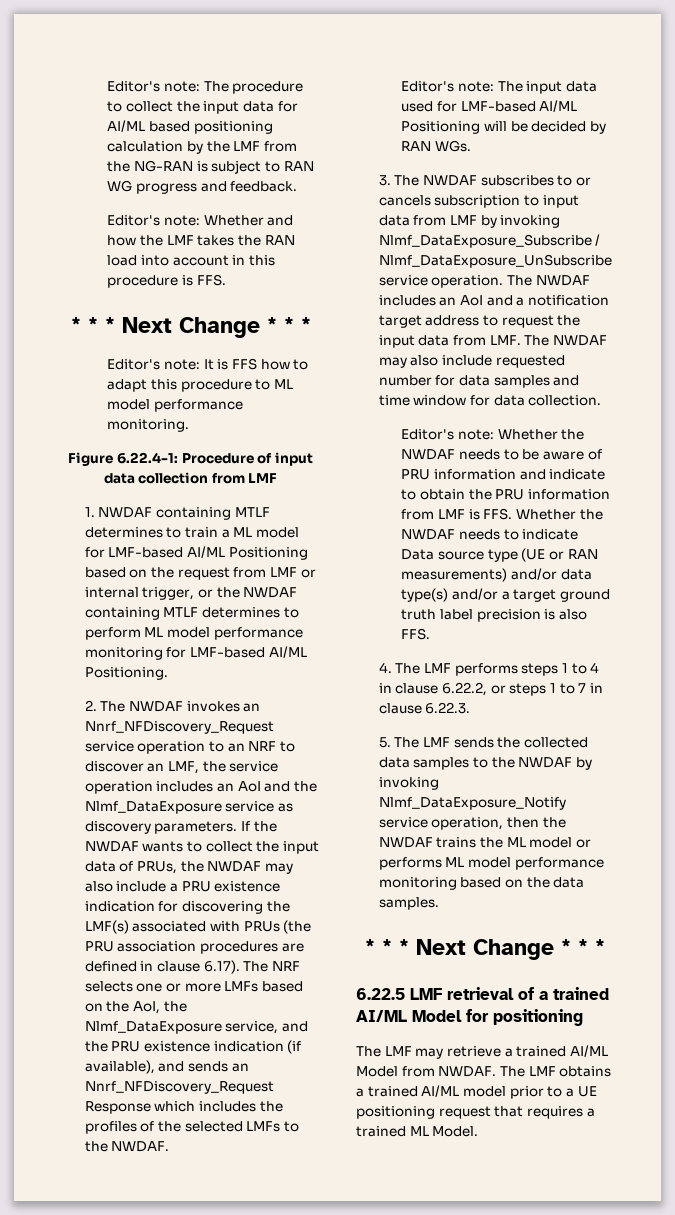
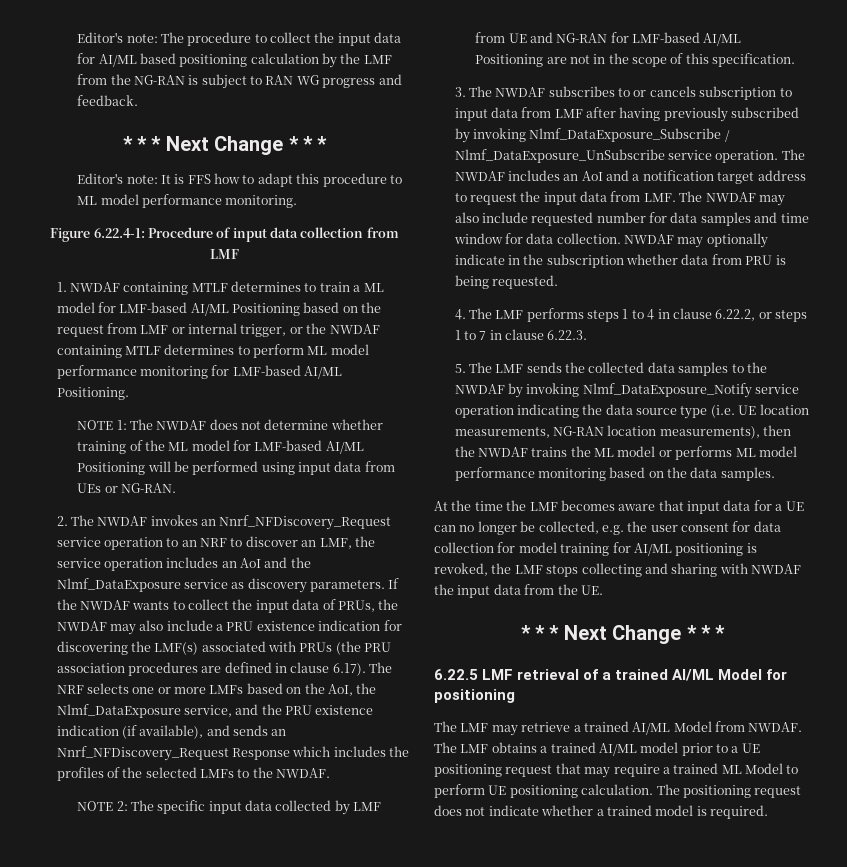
- Editor's note: Whether and how the LMF takes the RAN load into account in this procedure is FFS.
+ NOTE 1: The NWDAF does not determine whether training of the ML model for LMF-based AI/ML Positioning will be performed using input data from UEs or NG-RAN.
- Editor's note: The input data used for LMF-based AI/ML Positioning will be decided by RAN WGs.
+ NOTE 2: The specific input data collected by LMF from UE and NG-RAN for LMF-based AI/ML Positioning are not in the scope of this specification.
- 3. The NWDAF subscribes to or cancels subscription to input data from LMF by invoking Nlmf_DataExposure_Subscribe / Nlmf_DataExposure_UnSubscribe service operation.
+ 3. The NWDAF subscribes to or cancels subscription to input data from LMF after having previously subscribed by invoking Nlmf_DataExposure_Subscribe / Nlmf_DataExposure_UnSubscribe service operation.
- The NWDAF includes an AoI and a notification target address to request the input data from LMF. The NWDAF may also include requested number for data samples and time window for data collection.
- Editor's note: Whether the NWDAF needs to be aware of PRU information and indicate to obtain the PRU information from LMF is FFS. Whether the NWDAF needs to indicate Data source type (UE or RAN measurements) and/or data type(s) and/or a target ground truth label precision is also FFS.
+ The NWDAF includes an AoI and a notification target address to request the input data from LMF. The NWDAF may also include requested number for data samples and time window for data collection. NWDAF may optionally indicate in the subscription whether data from PRU is being requested.
- 5. The LMF sends the collected data samples to the NWDAF by invoking Nlmf_DataExposure_Notify service operation, then the NWDAF trains the ML model or performs ML model performance monitoring based on the data samples.
+ 5. The LMF sends the collected data samples to the NWDAF by invoking Nlmf_DataExposure_Notify service operation indicating the data source type (i.e. UE location measurements, NG-RAN location measurements), then the NWDAF trains the ML model or performs ML model performance monitoring based on the data samples.
+ At the time the LMF becomes aware that input data for a UE can no longer be collected, e.g. the user consent for data collection for model training for AI/ML positioning is revoked, the LMF stops collecting and sharing with NWDAF the input data from the UE.
- The LMF obtains a trained AI/ML model prior to a UE positioning request that requires a trained ML Model.
+ The LMF obtains a trained AI/ML model prior to a UE positioning request that may require a trained ML Model to perform UE positioning calculation. The positioning request does not indicate whether a trained model is required.

